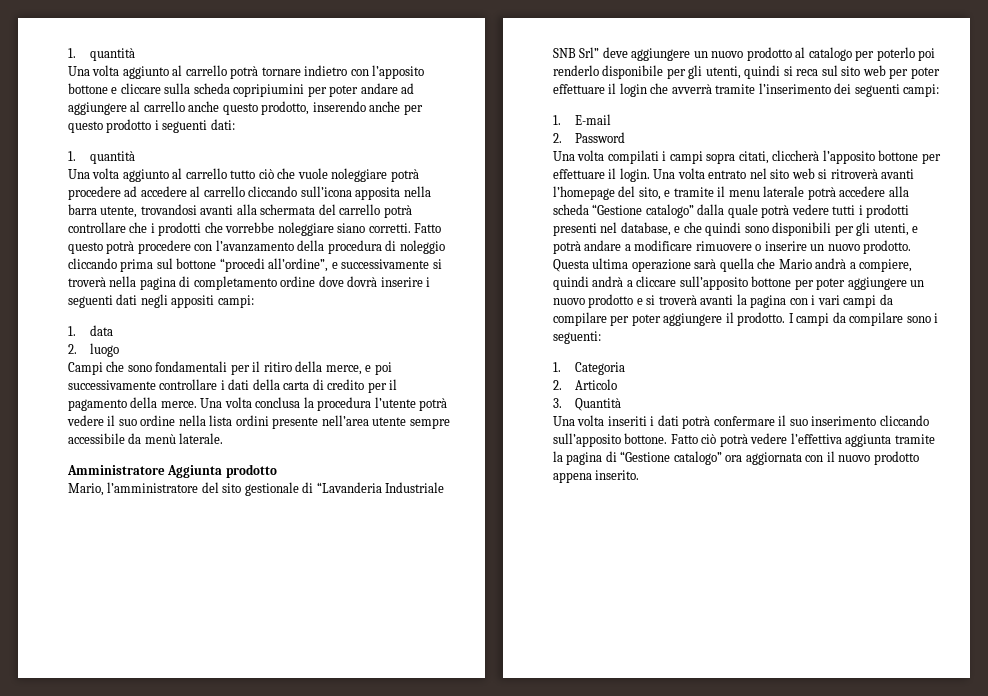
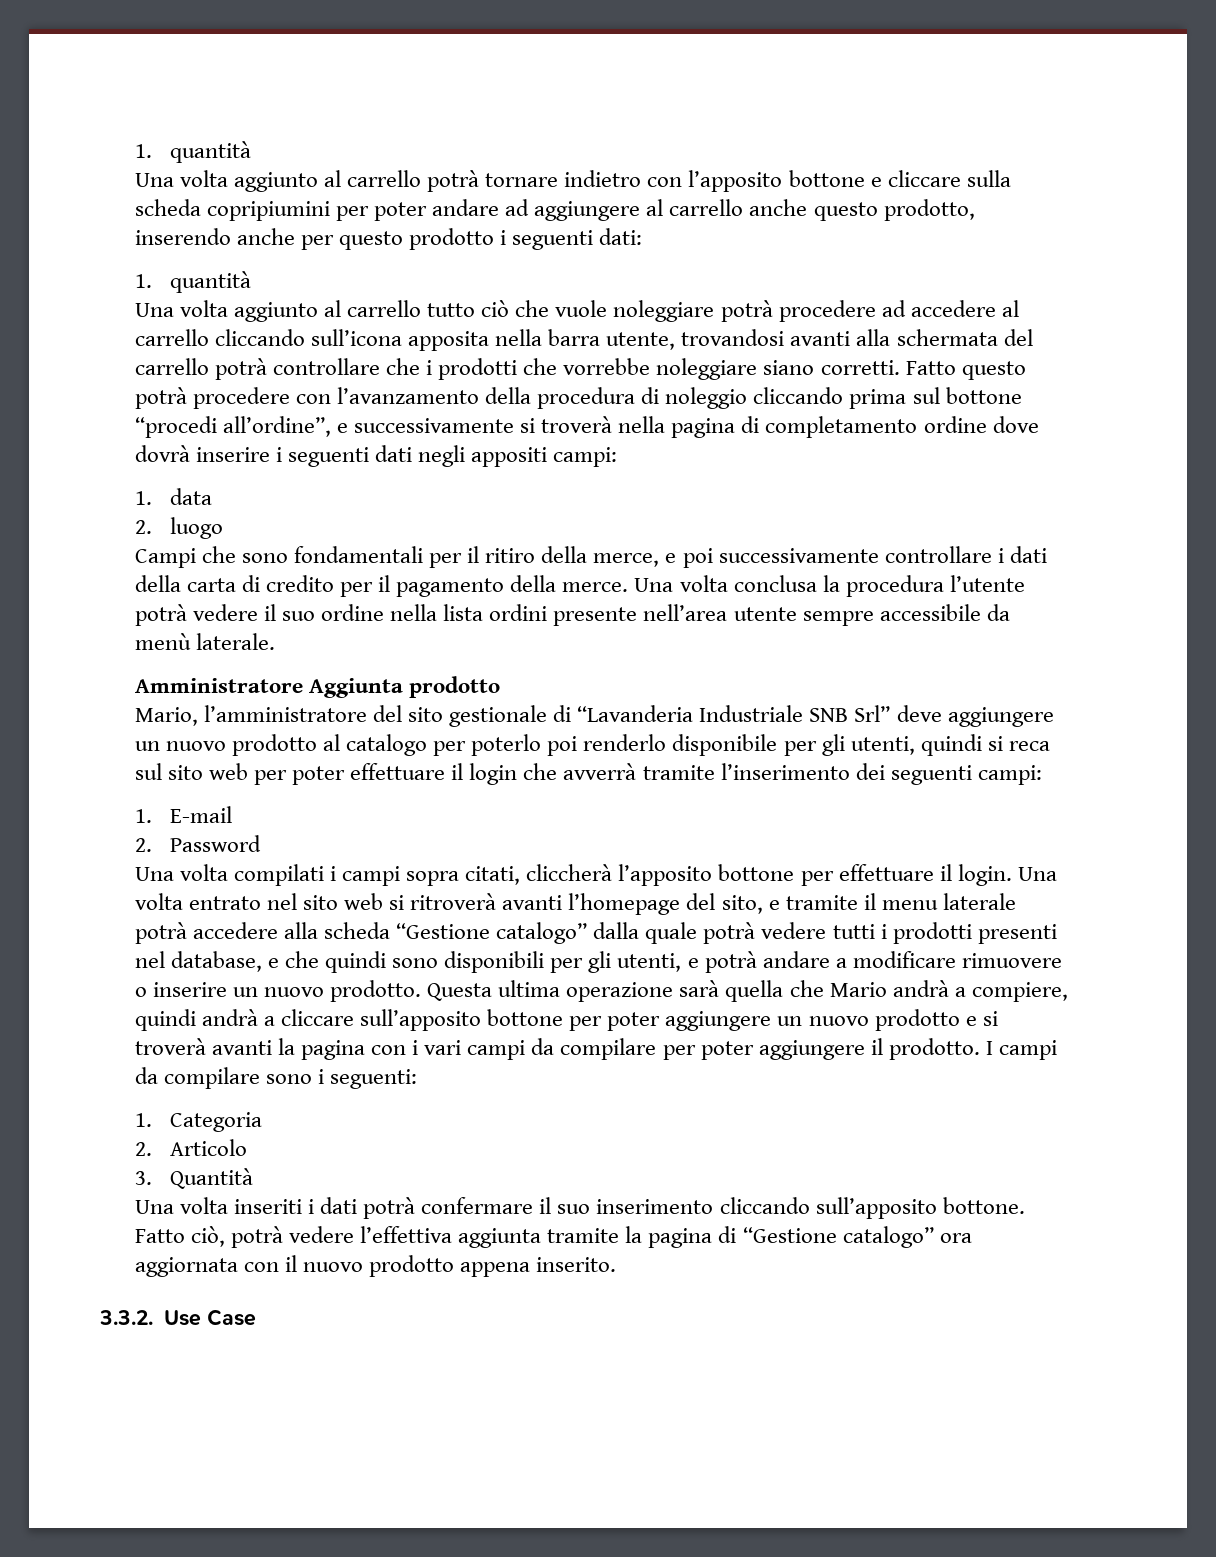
- Fatto ciò potrà vedere l’effettiva aggiunta tramite la pagina di “Gestione catalogo” ora aggiornata con il nuovo prodotto appena inserito.
+ Fatto ciò, potrà vedere l’effettiva aggiunta tramite la pagina di “Gestione catalogo” ora aggiornata con il nuovo prodotto appena inserito.
+ 3.3.2. Use Case

